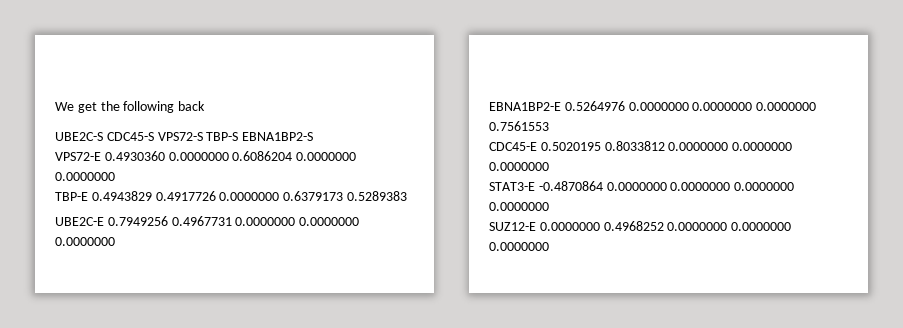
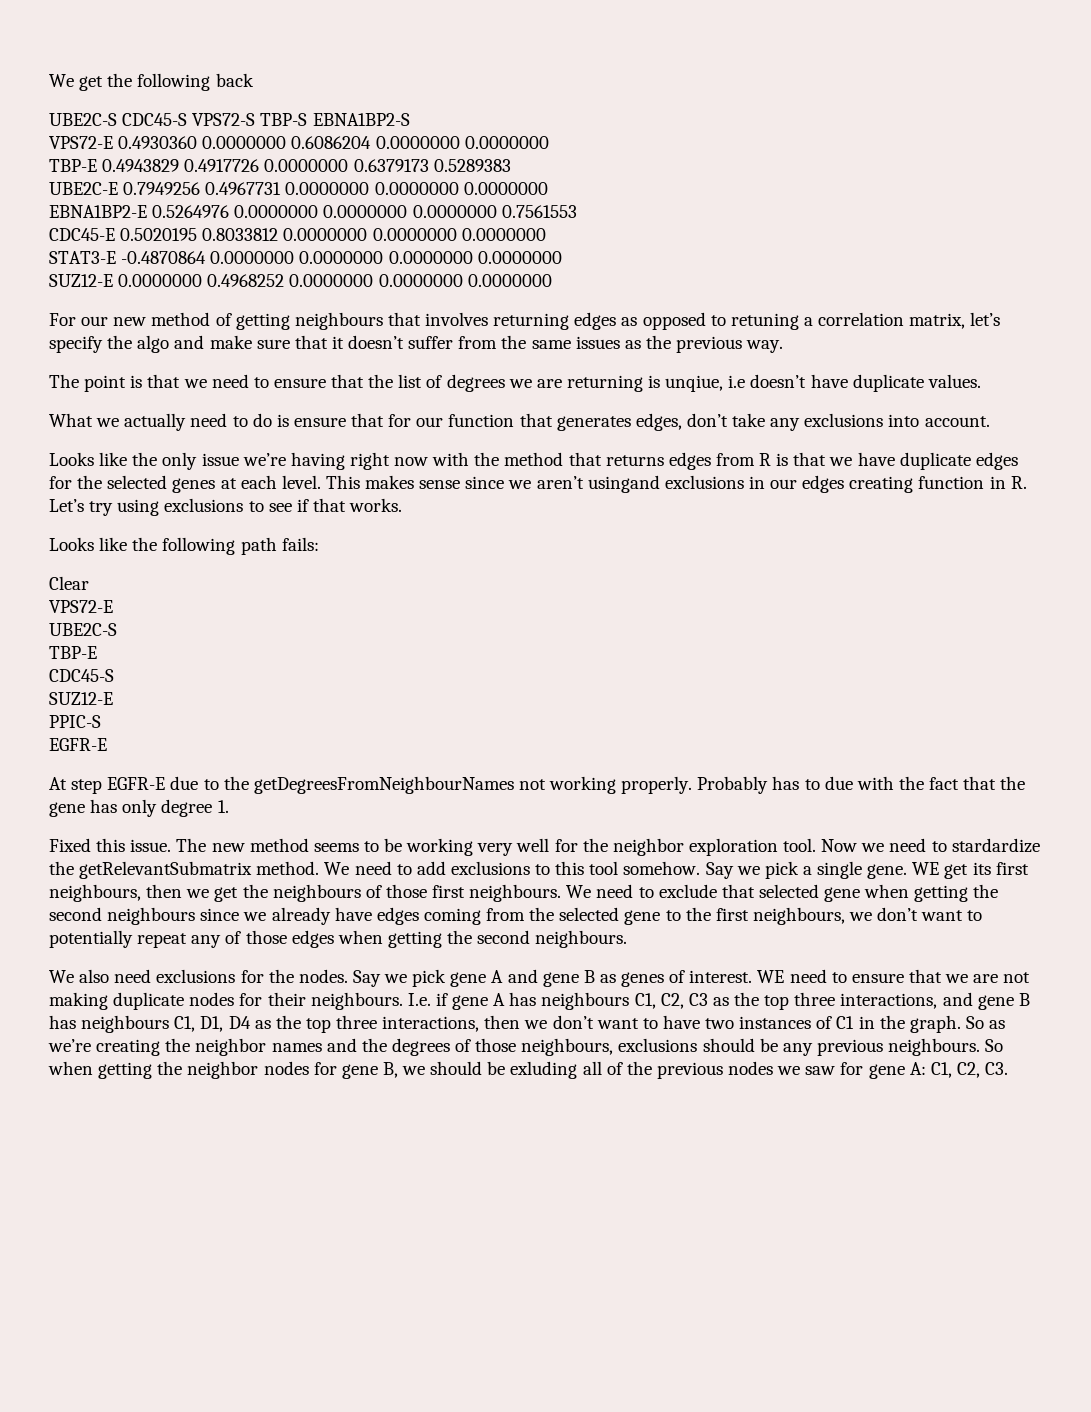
+ For our new method of getting neighbours that involves returning edges as opposed to retuning a correlation matrix, let’s specify the algo and make sure that it doesn’t suffer from the same issues as the previous way.
+ The point is that we need to ensure that the list of degrees we are returning is unqiue, i.e doesn’t have duplicate values.
+ What we actually need to do is ensure that for our function that generates edges, don’t take any exclusions into account.
+ Looks like the only issue we’re having right now with the method that returns edges from R is that we have duplicate edges for the selected genes at each level. This makes sense since we aren’t usingand exclusions in our edges creating function in R. Let’s try using exclusions to see if that works.
+ Looks like the following path fails:
+ Clear
+ VPS72-E
+ UBE2C-S
+ TBP-E
+ CDC45-S
+ SUZ12-E
+ PPIC-S
+ EGFR-E
+ At step EGFR-E due to the getDegreesFromNeighbourNames not working properly. Probably has to due with the fact that the gene has only degree 1.
+ Fixed this issue. The new method seems to be working very well for the neighbor exploration tool. Now we need to stardardize the getRelevantSubmatrix method. We need to add exclusions to this tool somehow. Say we pick a single gene. WE get its first neighbours, then we get the neighbours of those first neighbours. We need to exclude that selected gene when getting the second neighbours since we already have edges coming from the selected gene to the first neighbours, we don’t want to potentially repeat any of those edges when getting the second neighbours.
+ We also need exclusions for the nodes. Say we pick gene A and gene B as genes of interest. WE need to ensure that we are not making duplicate nodes for their neighbours. I.e. if gene A has neighbours C1, C2, C3 as the top three interactions, and gene B has neighbours C1, D1, D4 as the top three interactions, then we don’t want to have two instances of C1 in the graph. So as we’re creating the neighbor names and the degrees of those neighbours, exclusions should be any previous neighbours. So when getting the neighbor nodes for gene B, we should be exluding all of the previous nodes we saw for gene A: C1, C2, C3.

